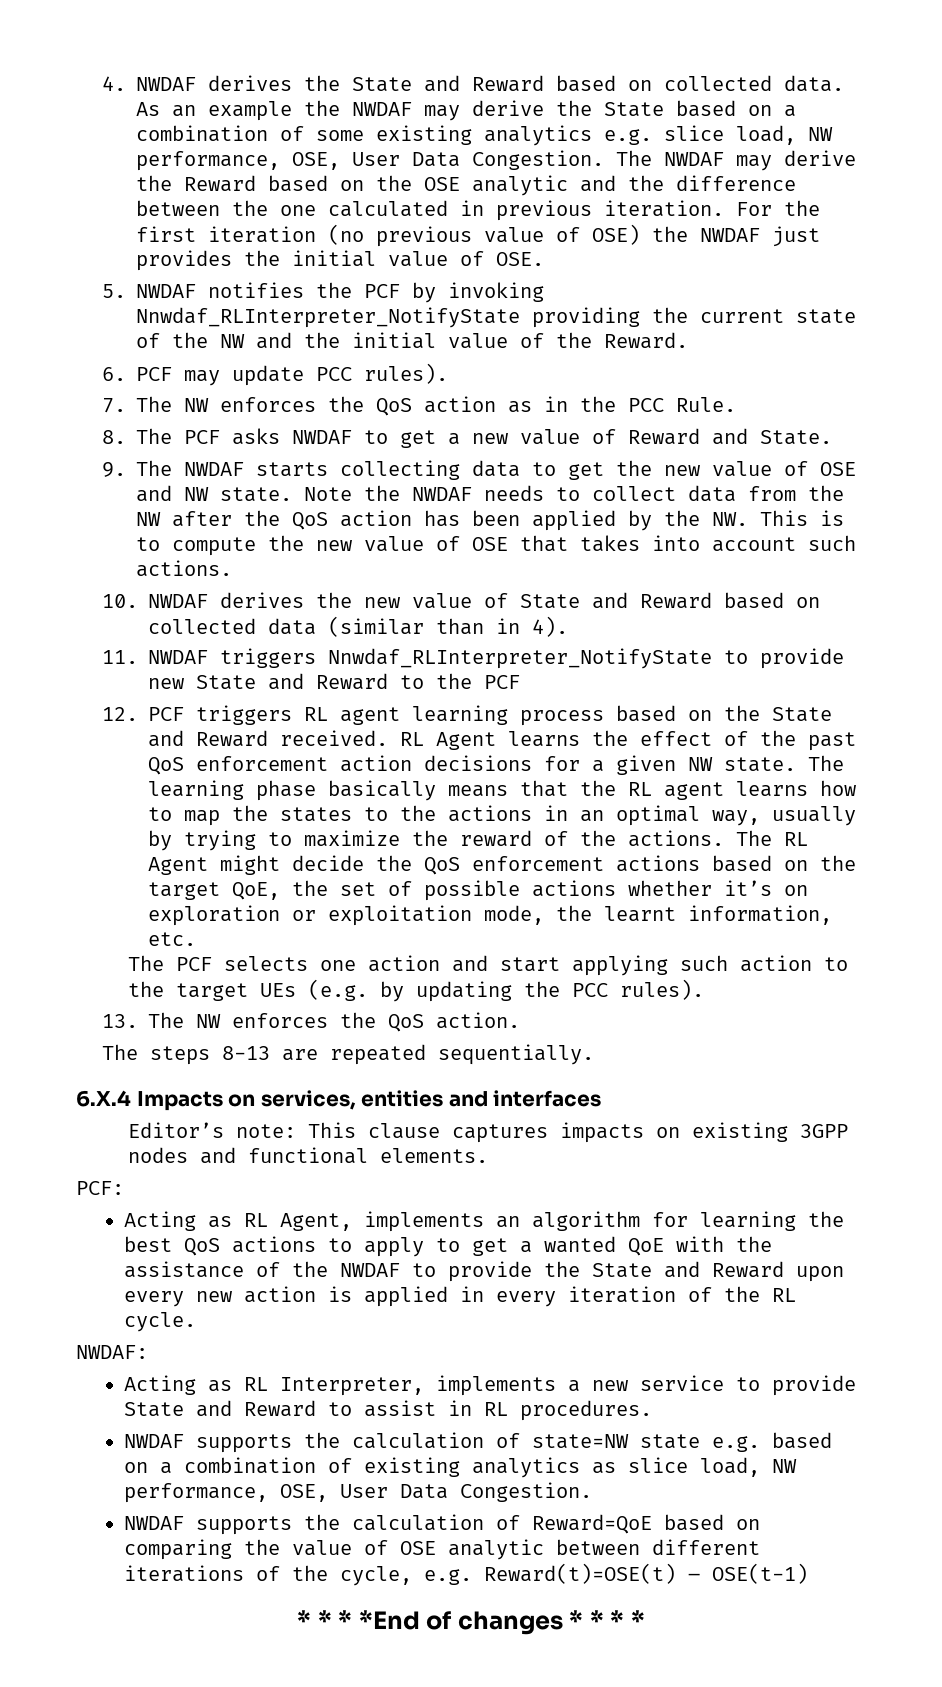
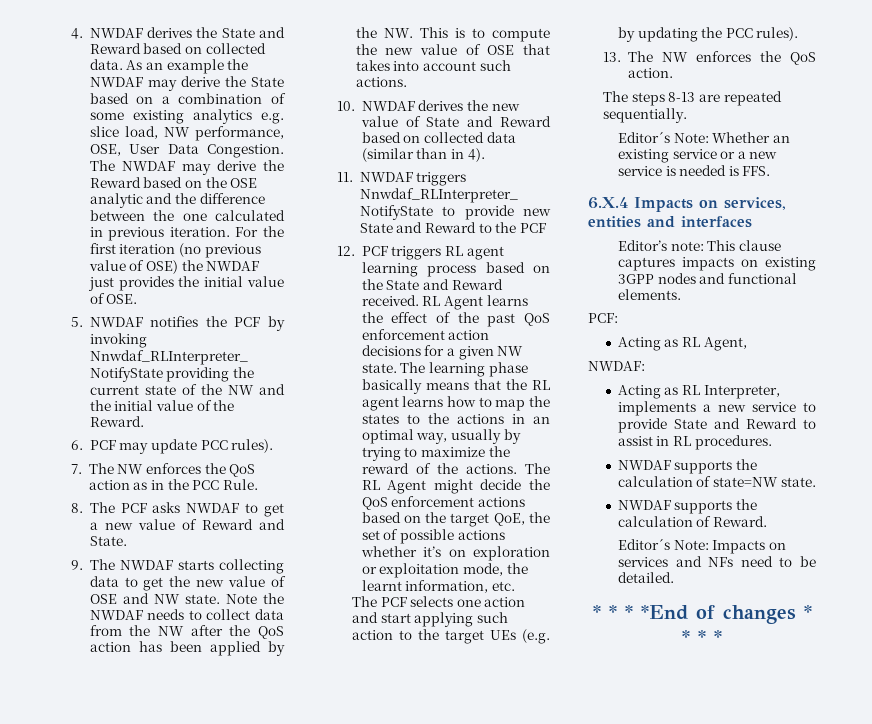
+ Editor´s Note: Whether an existing service or a new service is needed is FFS.
- Acting as RL Agent, implements an algorithm for learning the best QoS actions to apply to get a wanted QoE with the assistance of the NWDAF to provide the State and Reward upon every new action is applied in every iteration of the RL cycle.
+ Acting as RL Agent,
- NWDAF supports the calculation of state=NW state e.g. based on a combination of existing analytics as slice load, NW performance, OSE, User Data Congestion.
- NWDAF supports the calculation of Reward=QoE based on comparing the value of OSE analytic between different iterations of the cycle, e.g. Reward(t)=OSE(t) – OSE(t-1)
+ NWDAF supports the calculation of state=NW state.
+ NWDAF supports the calculation of Reward.
+ Editor´s Note: Impacts on services and NFs need to be detailed.

